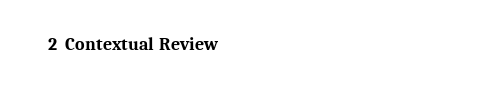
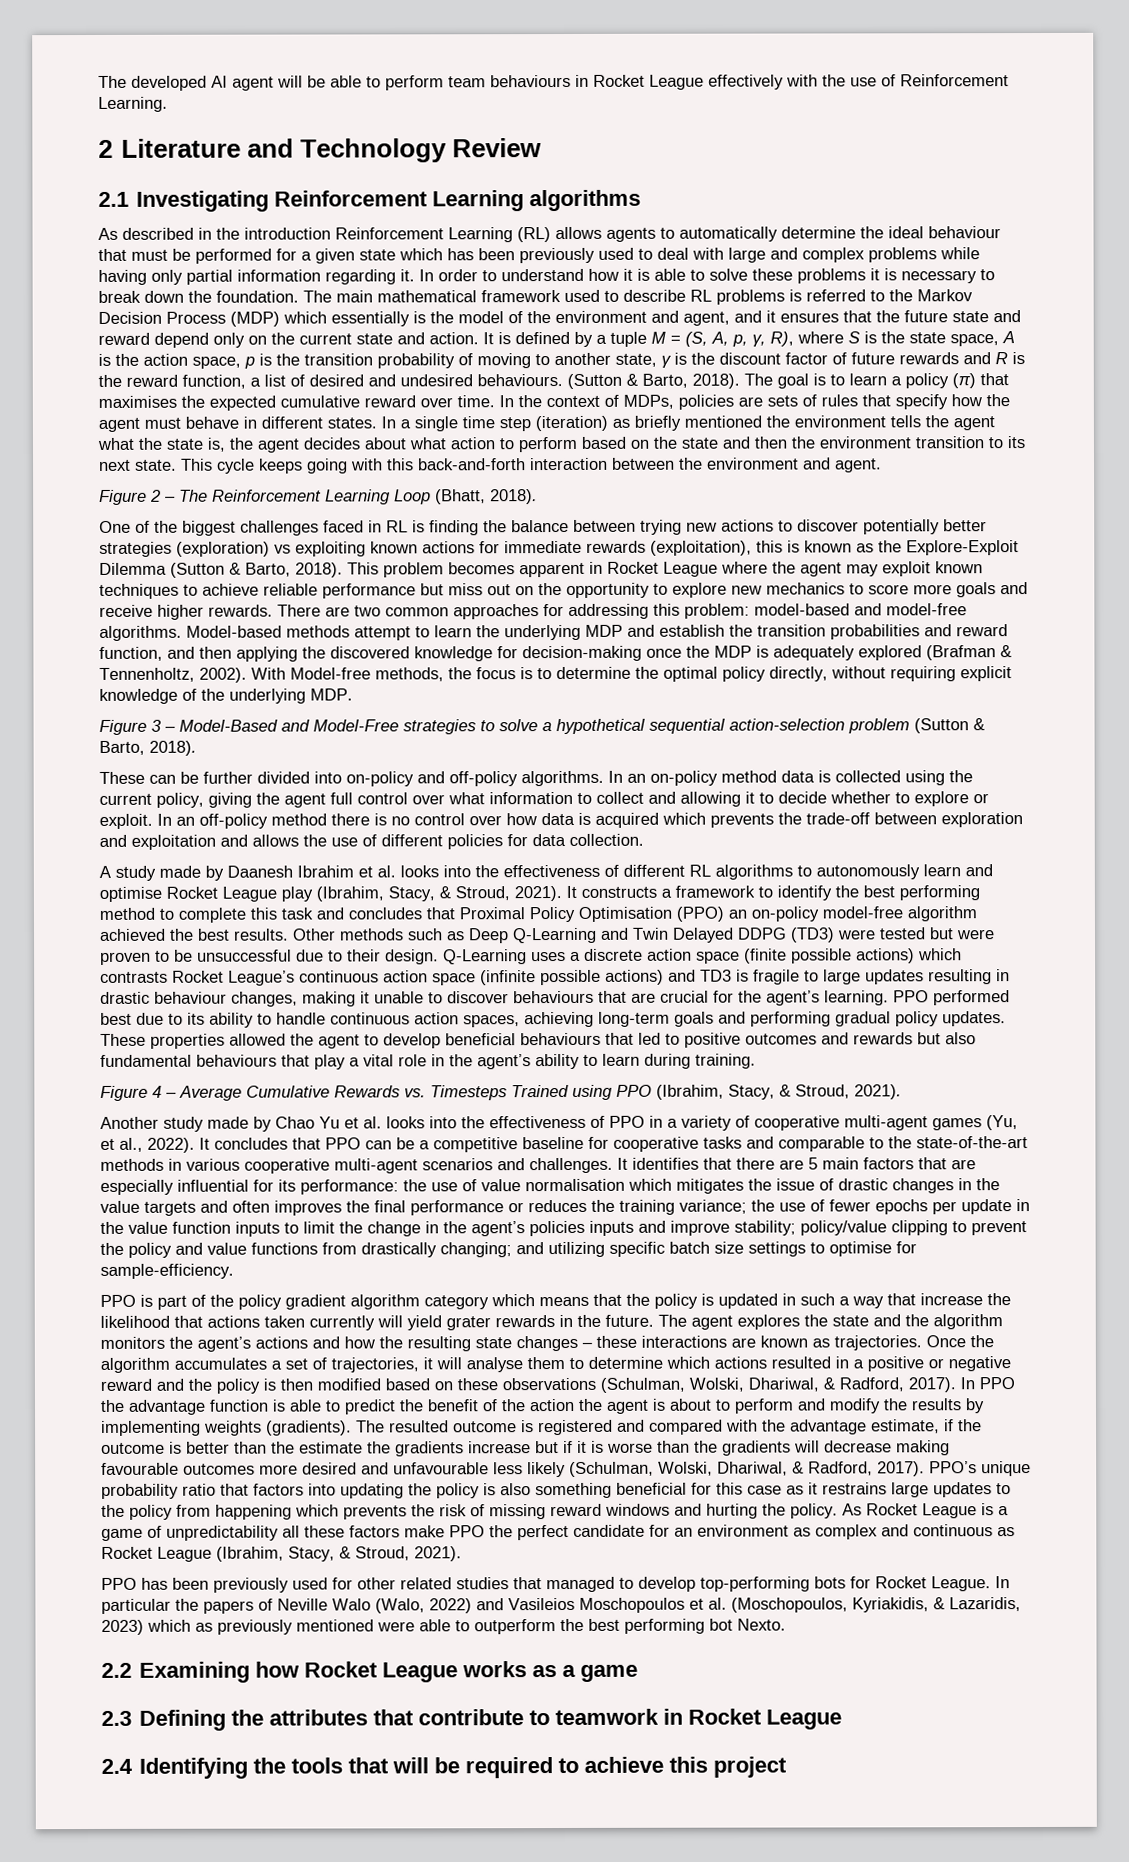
- 2 Contextual Review
+ The developed AI agent will be able to perform team behaviours in Rocket League effectively with the use of Reinforcement Learning.
+ 2 Literature and Technology Review
+ 2.1 Investigating Reinforcement Learning algorithms
+ As described in the introduction Reinforcement Learning (RL) allows agents to automatically determine the ideal behaviour that must be performed for a given state which has been previously used to deal with large and complex problems while having only partial information regarding it. In order to understand how it is able to solve these problems it is necessary to break down the foundation. The main mathematical framework used to describe RL problems is referred to the Markov Decision Process (MDP) which essentially is the model of the environment and agent, and it ensures that the future state and reward depend only on the current state and action. It is defined by a tuple M = (S, A, p, γ, R), where S is the state space, A is the action space, p is the transition probability of moving to another state, γ is the discount factor of future rewards and R is the reward function, a list of desired and undesired behaviours. (Sutton & Barto, 2018). The goal is to learn a policy (π) that maximises the expected cumulative reward over time. In the context of MDPs, policies are sets of rules that specify how the agent must behave in different states. In a single time step (iteration) as briefly mentioned the environment tells the agent what the state is, the agent decides about what action to perform based on the state and then the environment transition to its next state. This cycle keeps going with this back-and-forth interaction between the environment and agent.
+ Figure 2 – The Reinforcement Learning Loop (Bhatt, 2018).
+ One of the biggest challenges faced in RL is finding the balance between trying new actions to discover potentially better strategies (exploration) vs exploiting known actions for immediate rewards (exploitation), this is known as the Explore-Exploit Dilemma (Sutton & Barto, 2018). This problem becomes apparent in Rocket League where the agent may exploit known techniques to achieve reliable performance but miss out on the opportunity to explore new mechanics to score more goals and receive higher rewards. There are two common approaches for addressing this problem: model-based and model-free algorithms. Model-based methods attempt to learn the underlying MDP and establish the transition probabilities and reward function, and then applying the discovered knowledge for decision-making once the MDP is adequately explored (Brafman & Tennenholtz, 2002). With Model-free methods, the focus is to determine the optimal policy directly, without requiring explicit knowledge of the underlying MDP.
+ Figure 3 – Model-Based and Model-Free strategies to solve a hypothetical sequential action-selection problem (Sutton & Barto, 2018).
+ These can be further divided into on-policy and off-policy algorithms. In an on-policy method data is collected using the current policy, giving the agent full control over what information to collect and allowing it to decide whether to explore or exploit. In an off-policy method there is no control over how data is acquired which prevents the trade-off between exploration and exploitation and allows the use of different policies for data collection.
+ A study made by Daanesh Ibrahim et al. looks into the effectiveness of different RL algorithms to autonomously learn and optimise Rocket League play (Ibrahim, Stacy, & Stroud, 2021). It constructs a framework to identify the best performing method to complete this task and concludes that Proximal Policy Optimisation (PPO) an on-policy model-free algorithm achieved the best results. Other methods such as Deep Q-Learning and Twin Delayed DDPG (TD3) were tested but were proven to be unsuccessful due to their design. Q-Learning uses a discrete action space (finite possible actions) which contrasts Rocket League’s continuous action space (infinite possible actions) and TD3 is fragile to large updates resulting in drastic behaviour changes, making it unable to discover behaviours that are crucial for the agent’s learning. PPO performed best due to its ability to handle continuous action spaces, achieving long-term goals and performing gradual policy updates. These properties allowed the agent to develop beneficial behaviours that led to positive outcomes and rewards but also fundamental behaviours that play a vital role in the agent’s ability to learn during training.
+ Figure 4 – Average Cumulative Rewards vs. Timesteps Trained using PPO (Ibrahim, Stacy, & Stroud, 2021).
+ Another study made by Chao Yu et al. looks into the effectiveness of PPO in a variety of cooperative multi-agent games (Yu, et al., 2022). It concludes that PPO can be a competitive baseline for cooperative tasks and comparable to the state-of-the-art methods in various cooperative multi-agent scenarios and challenges. It identifies that there are 5 main factors that are especially influential for its performance: the use of value normalisation which mitigates the issue of drastic changes in the value targets and often improves the final performance or reduces the training variance; the use of fewer epochs per update in the value function inputs to limit the change in the agent’s policies inputs and improve stability; policy/value clipping to prevent the policy and value functions from drastically changing; and utilizing specific batch size settings to optimise for sample-efficiency.
+ PPO is part of the policy gradient algorithm category which means that the policy is updated in such a way that increase the likelihood that actions taken currently will yield grater rewards in the future. The agent explores the state and the algorithm monitors the agent’s actions and how the resulting state changes – these interactions are known as trajectories. Once the algorithm accumulates a set of trajectories, it will analyse them to determine which actions resulted in a positive or negative reward and the policy is then modified based on these observations (Schulman, Wolski, Dhariwal, & Radford, 2017). In PPO the advantage function is able to predict the benefit of the action the agent is about to perform and modify the results by implementing weights (gradients). The resulted outcome is registered and compared with the advantage estimate, if the outcome is better than the estimate the gradients increase but if it is worse than the gradients will decrease making favourable outcomes more desired and unfavourable less likely (Schulman, Wolski, Dhariwal, & Radford, 2017). PPO’s unique probability ratio that factors into updating the policy is also something beneficial for this case as it restrains large updates to the policy from happening which prevents the risk of missing reward windows and hurting the policy. As Rocket League is a game of unpredictability all these factors make PPO the perfect candidate for an environment as complex and continuous as Rocket League (Ibrahim, Stacy, & Stroud, 2021).
+ PPO has been previously used for other related studies that managed to develop top-performing bots for Rocket League. In particular the papers of Neville Walo (Walo, 2022) and Vasileios Moschopoulos et al. (Moschopoulos, Kyriakidis, & Lazaridis, 2023) which as previously mentioned were able to outperform the best performing bot Nexto.
+ 2.2 Examining how Rocket League works as a game
+ 2.3 Defining the attributes that contribute to teamwork in Rocket League
+ 2.4 Identifying the tools that will be required to achieve this project

